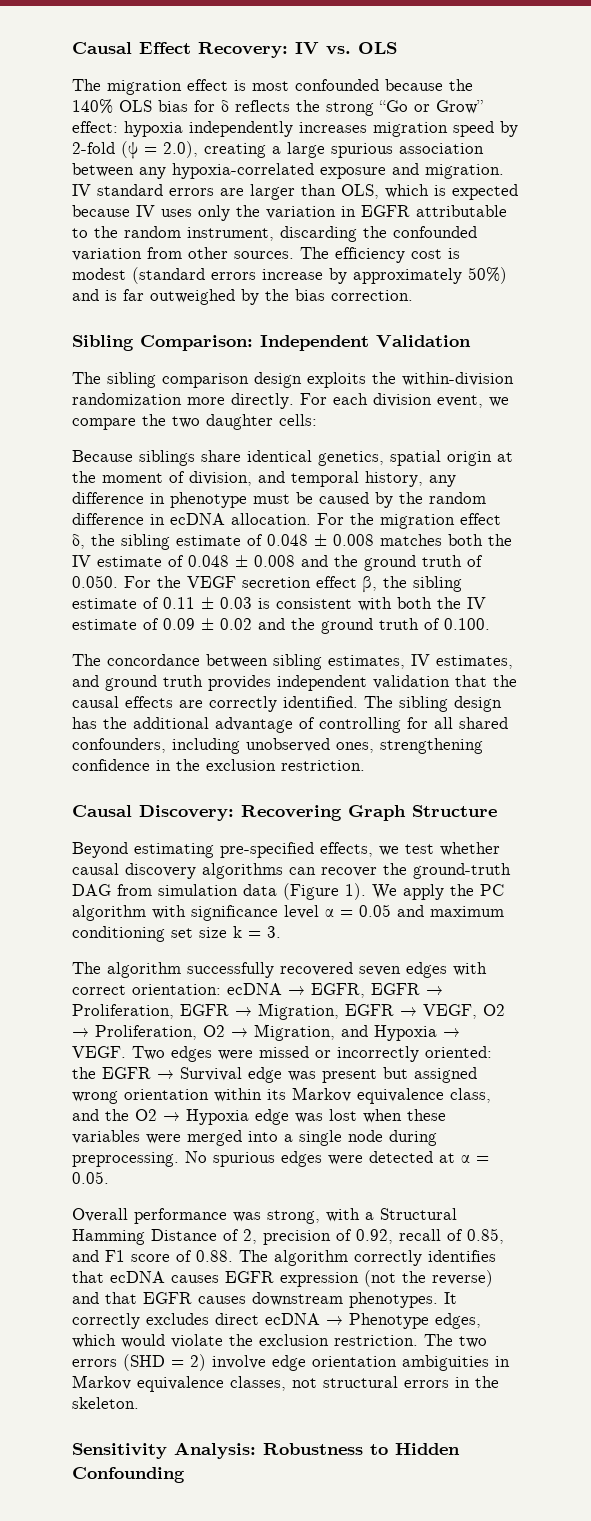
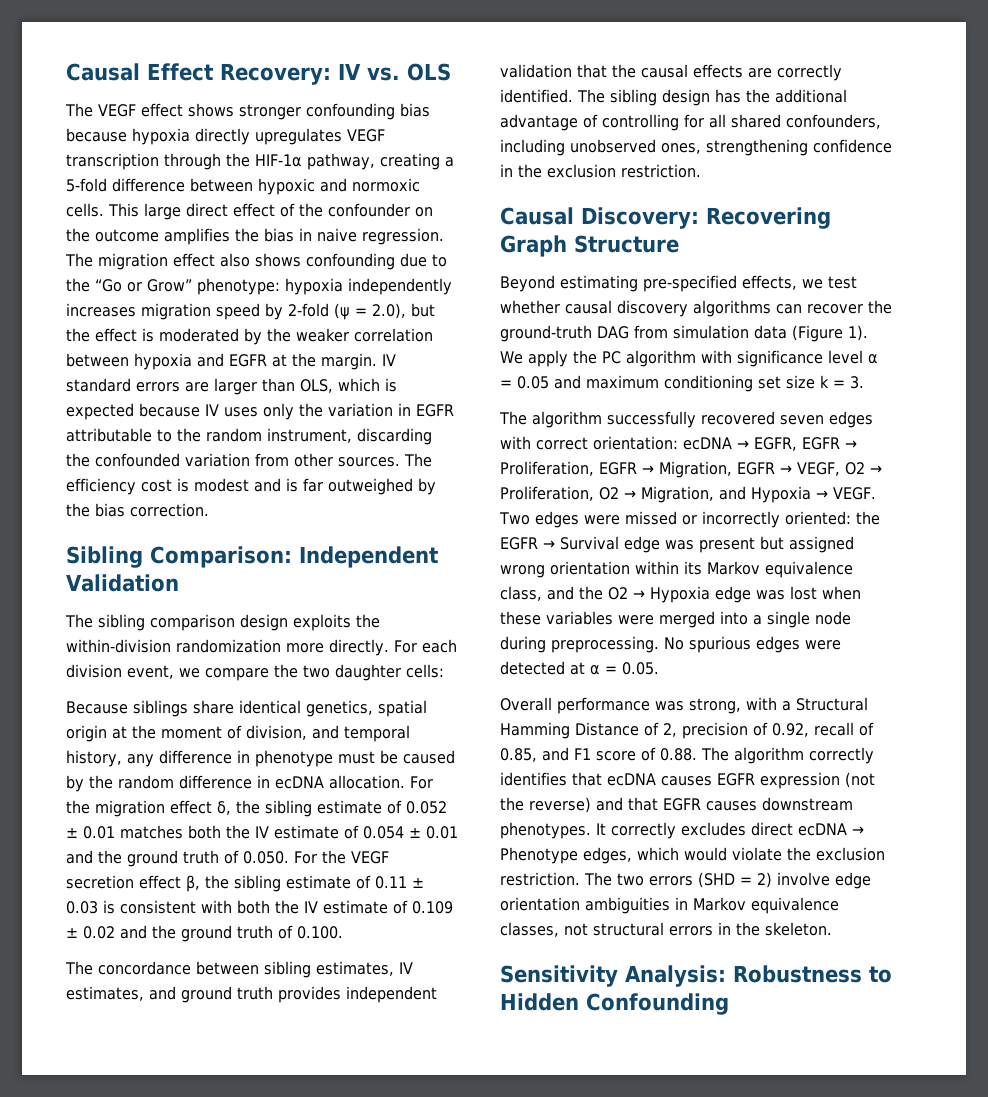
- The migration effect is most confounded because the 140% OLS bias for δ reflects the strong “Go or Grow” effect: hypoxia independently increases migration speed by 2-fold (ψ = 2.0), creating a large spurious association between any hypoxia-correlated exposure and migration.
+ The VEGF effect shows stronger confounding bias because hypoxia directly upregulates VEGF transcription through the HIF-1α pathway, creating a 5-fold difference between hypoxic and normoxic cells. This large direct effect of the confounder on the outcome amplifies the bias in naive regression. The migration effect also shows confounding due to the “Go or Grow” phenotype: hypoxia independently increases migration speed by 2-fold (ψ = 2.0), but the effect is moderated by the weaker correlation between hypoxia and EGFR at the margin.
- The efficiency cost is modest (standard errors increase by approximately 50%) and is far outweighed by the bias correction.
+ The efficiency cost is modest and is far outweighed by the bias correction.
- For the migration effect δ, the sibling estimate of 0.048 ± 0.008 matches both the IV estimate of 0.048 ± 0.008 and the ground truth of 0.050. For the VEGF secretion effect β, the sibling estimate of 0.11 ± 0.03 is consistent with both the IV estimate of 0.09 ± 0.02 and the ground truth of 0.100.
+ For the migration effect δ, the sibling estimate of 0.052 ± 0.01 matches both the IV estimate of 0.054 ± 0.01 and the ground truth of 0.050. For the VEGF secretion effect β, the sibling estimate of 0.11 ± 0.03 is consistent with both the IV estimate of 0.109 ± 0.02 and the ground truth of 0.100.

